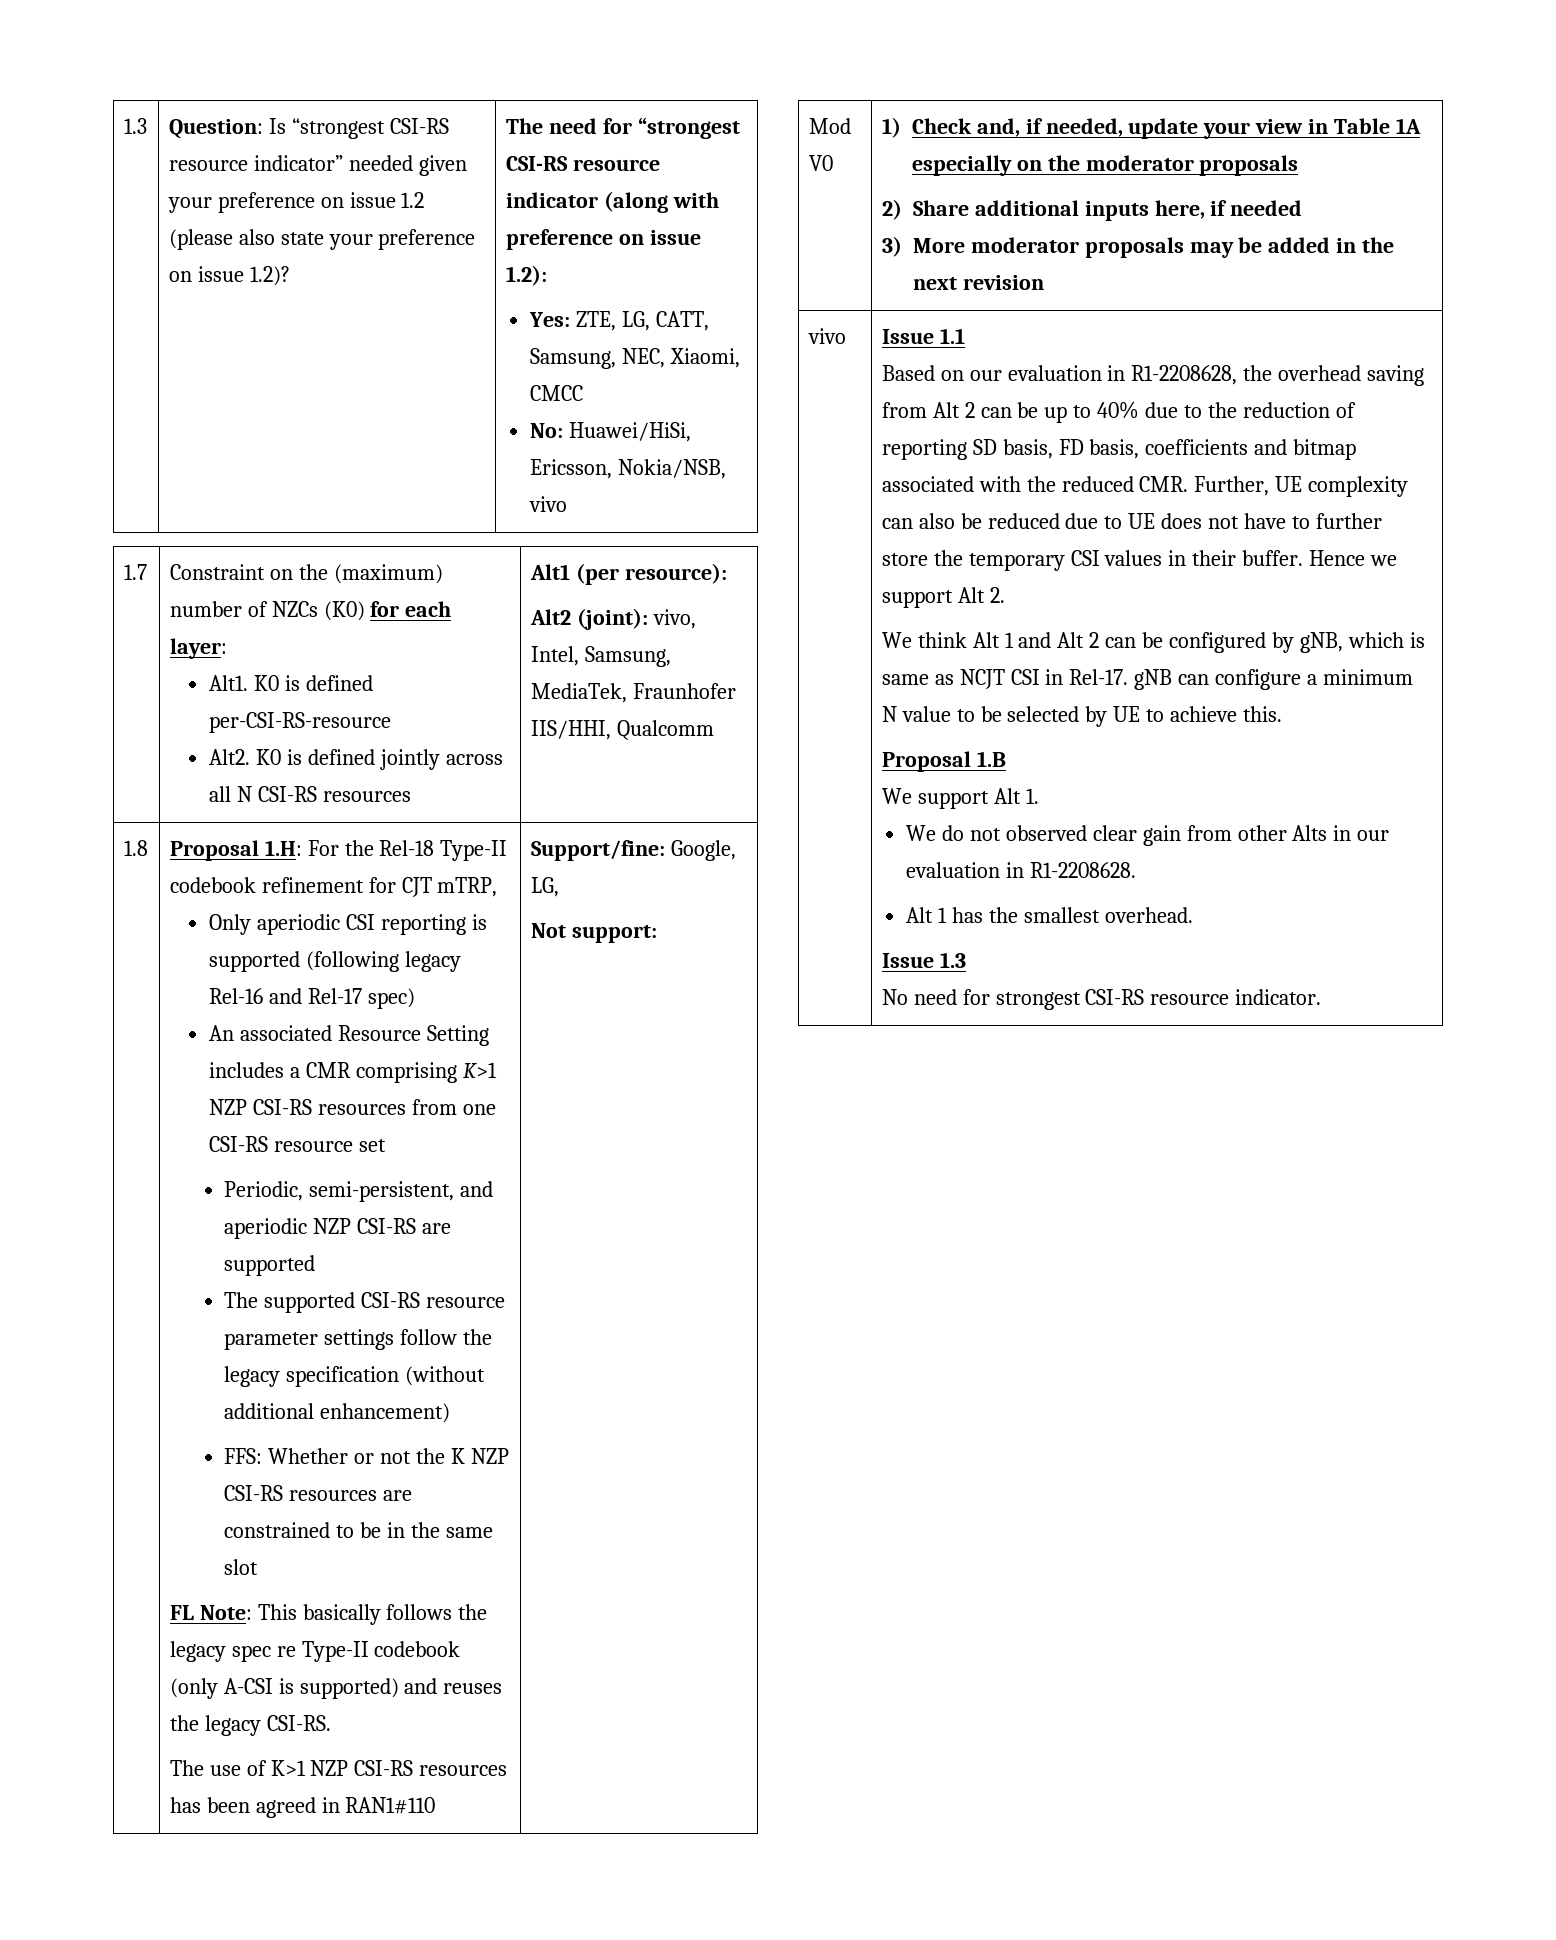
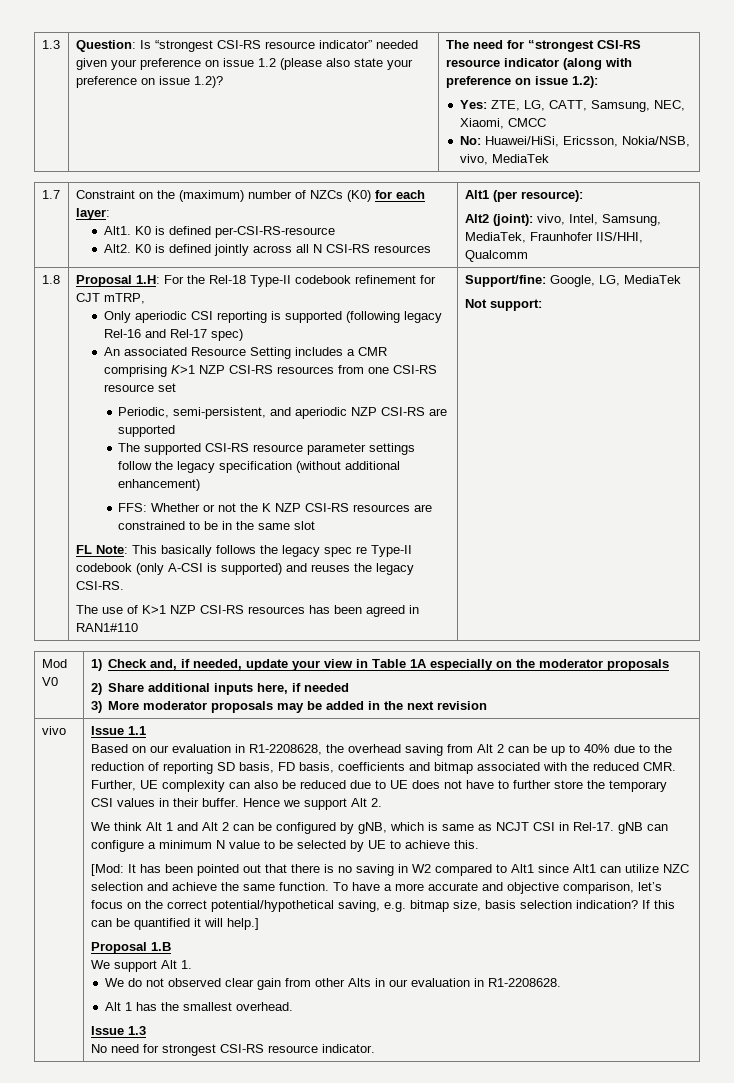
- No: Huawei/HiSi, Ericsson, Nokia/NSB, vivo
+ No: Huawei/HiSi, Ericsson, Nokia/NSB, vivo, MediaTek
- Support/fine: Google, LG,
+ Support/fine: Google, LG, MediaTek
+ [Mod: It has been pointed out that there is no saving in W2 compared to Alt1 since Alt1 can utilize NZC selection and achieve the same function. To have a more accurate and objective comparison, let’s focus on the correct potential/hypothetical saving, e.g. bitmap size, basis selection indication? If this can be quantified it will help.]

